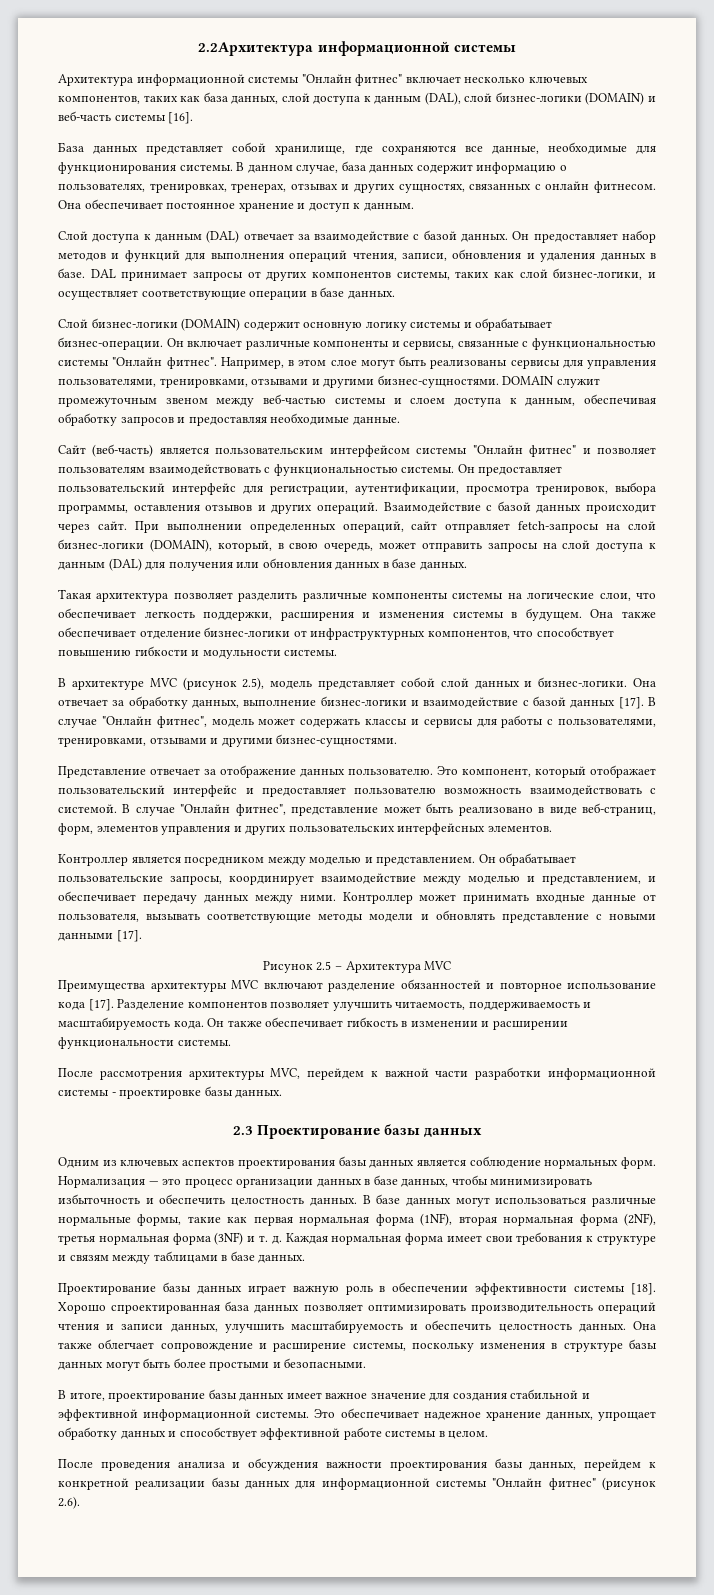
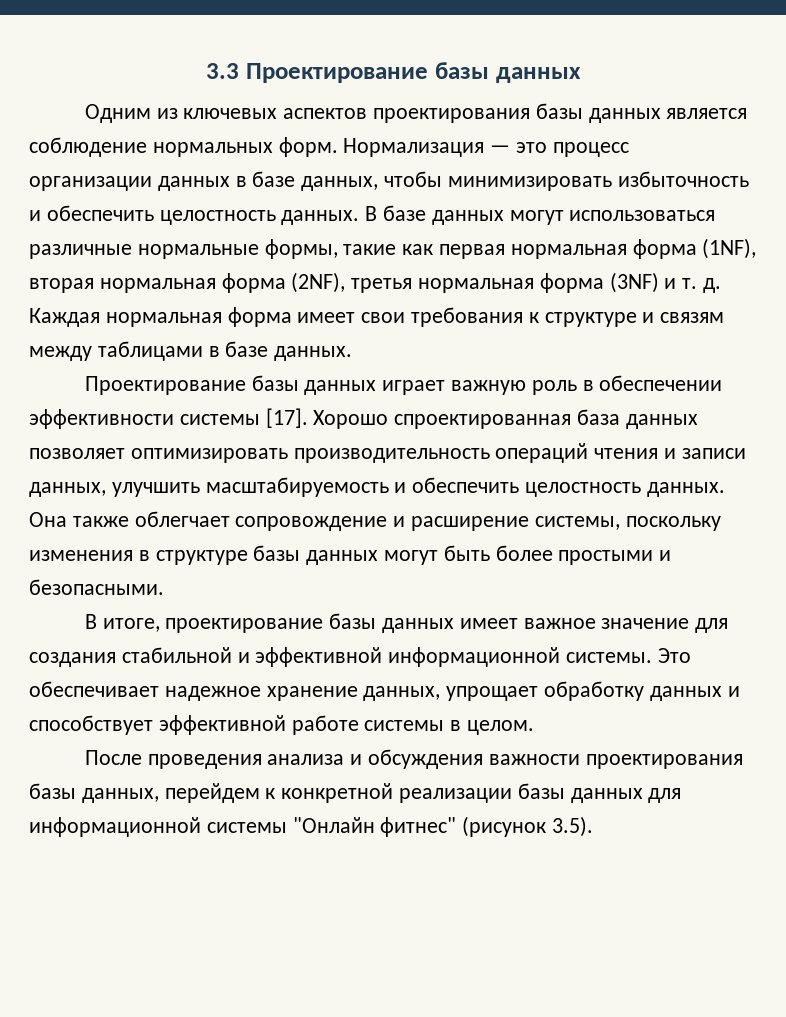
- 2.2Архитектура информационной системы
- Архитектура информационной системы "Онлайн фитнес" включает несколько ключевых компонентов, таких как база данных, слой доступа к данным (DAL), слой бизнес-логики (DOMAIN) и веб-часть системы [16].
- База данных представляет собой хранилище, где сохраняются все данные, необходимые для функционирования системы. В данном случае, база данных содержит информацию о пользователях, тренировках, тренерах, отзывах и других сущностях, связанных с онлайн фитнесом. Она обеспечивает постоянное хранение и доступ к данным.
- Слой доступа к данным (DAL) отвечает за взаимодействие с базой данных. Он предоставляет набор методов и функций для выполнения операций чтения, записи, обновления и удаления данных в базе. DAL принимает запросы от других компонентов системы, таких как слой бизнес-логики, и осуществляет соответствующие операции в базе данных.
- Слой бизнес-логики (DOMAIN) содержит основную логику системы и обрабатывает бизнес-операции. Он включает различные компоненты и сервисы, связанные с функциональностью системы "Онлайн фитнес". Например, в этом слое могут быть реализованы сервисы для управления пользователями, тренировками, отзывами и другими бизнес-сущностями. DOMAIN служит промежуточным звеном между веб-частью системы и слоем доступа к данным, обеспечивая обработку запросов и предоставляя необходимые данные.
- Сайт (веб-часть) является пользовательским интерфейсом системы "Онлайн фитнес" и позволяет пользователям взаимодействовать с функциональностью системы. Он предоставляет пользовательский интерфейс для регистрации, аутентификации, просмотра тренировок, выбора программы, оставления отзывов и других операций. Взаимодействие с базой данных происходит через сайт. При выполнении определенных операций, сайт отправляет fetch-запросы на слой бизнес-логики (DOMAIN), который, в свою очередь, может отправить запросы на слой доступа к данным (DAL) для получения или обновления данных в базе данных.
- Такая архитектура позволяет разделить различные компоненты системы на логические слои, что обеспечивает легкость поддержки, расширения и изменения системы в будущем. Она также обеспечивает отделение бизнес-логики от инфраструктурных компонентов, что способствует повышению гибкости и модульности системы.
- В архитектуре MVC (рисунок 2.5), модель представляет собой слой данных и бизнес-логики. Она отвечает за обработку данных, выполнение бизнес-логики и взаимодействие с базой данных [17]. В случае "Онлайн фитнес", модель может содержать классы и сервисы для работы с пользователями, тренировками, отзывами и другими бизнес-сущностями.
- Представление отвечает за отображение данных пользователю. Это компонент, который отображает пользовательский интерфейс и предоставляет пользователю возможность взаимодействовать с системой. В случае "Онлайн фитнес", представление может быть реализовано в виде веб-страниц, форм, элементов управления и других пользовательских интерфейсных элементов.
- Контроллер является посредником между моделью и представлением. Он обрабатывает пользовательские запросы, координирует взаимодействие между моделью и представлением, и обеспечивает передачу данных между ними. Контроллер может принимать входные данные от пользователя, вызывать соответствующие методы модели и обновлять представление с новыми данными [17].
- Рисунок 2.5 – Архитектура MVC
- Преимущества архитектуры MVC включают разделение обязанностей и повторное использование кода [17]. Разделение компонентов позволяет улучшить читаемость, поддерживаемость и масштабируемость кода. Он также обеспечивает гибкость в изменении и расширении функциональности системы.
- После рассмотрения архитектуры MVC, перейдем к важной части разработки информационной системы - проектировке базы данных.
- 2.3 Проектирование базы данных
+ 3.3 Проектирование базы данных
- Проектирование базы данных играет важную роль в обеспечении эффективности системы [18].
+ Проектирование базы данных играет важную роль в обеспечении эффективности системы [17].
- После проведения анализа и обсуждения важности проектирования базы данных, перейдем к конкретной реализации базы данных для информационной системы "Онлайн фитнес" (рисунок 2.6).
+ После проведения анализа и обсуждения важности проектирования базы данных, перейдем к конкретной реализации базы данных для информационной системы "Онлайн фитнес" (рисунок 3.5).

